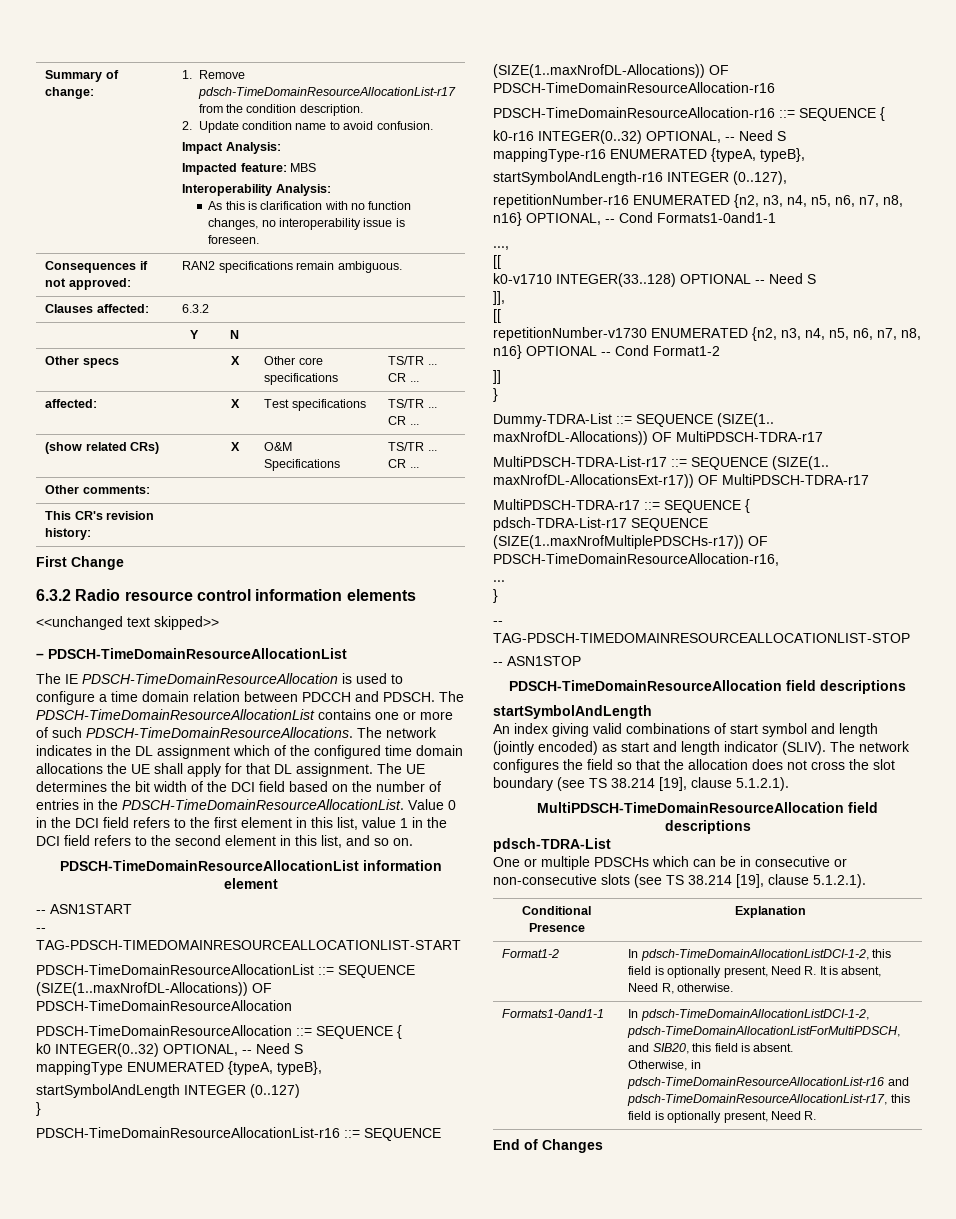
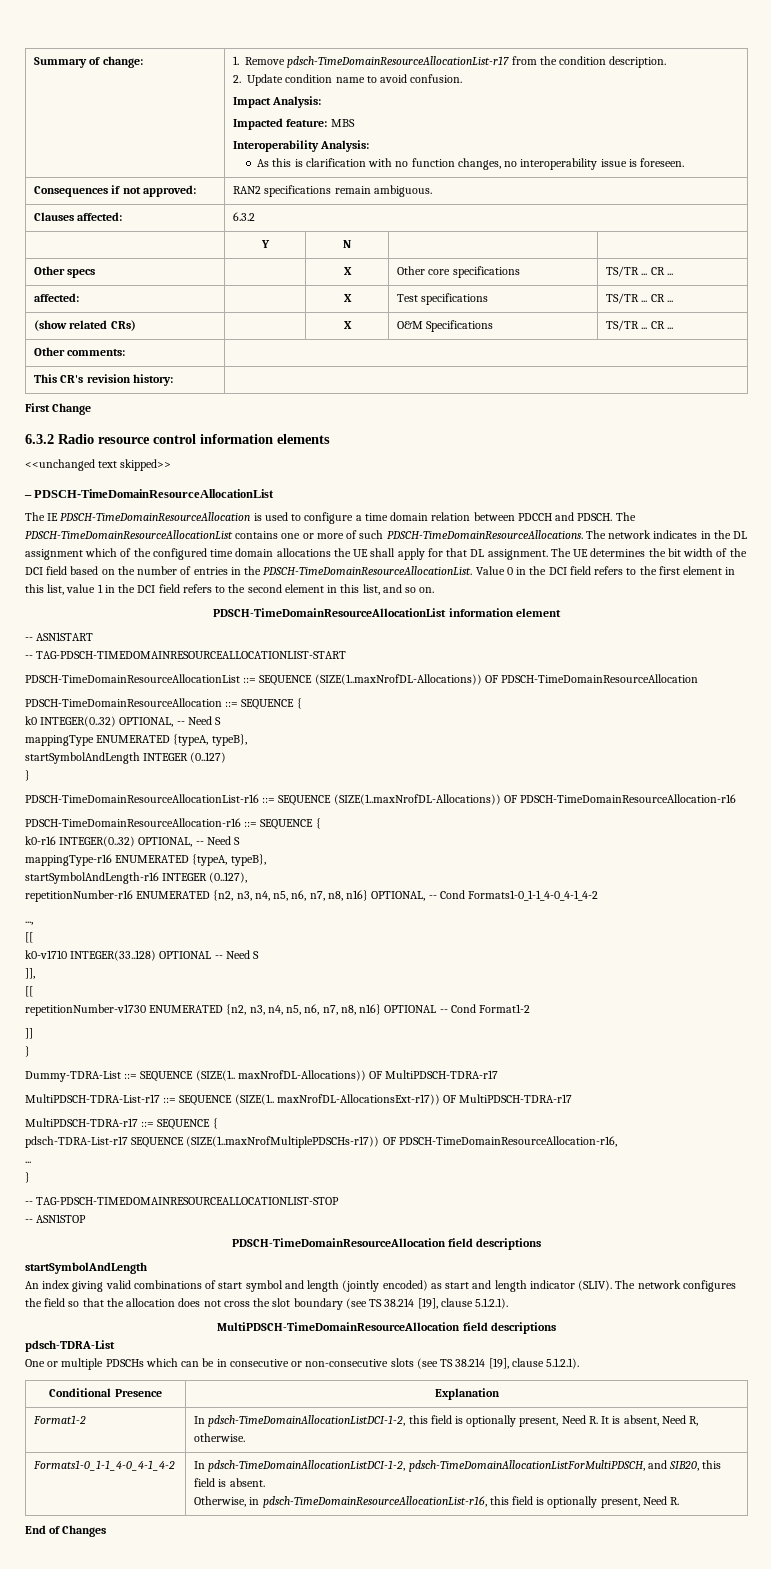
- repetitionNumber-r16 ENUMERATED {n2, n3, n4, n5, n6, n7, n8, n16} OPTIONAL, -- Cond Formats1-0and1-1
+ repetitionNumber-r16 ENUMERATED {n2, n3, n4, n5, n6, n7, n8, n16} OPTIONAL, -- Cond Formats1-0_1-1_4-0_4-1_4-2
- Formats1-0and1-1 | In pdsch-TimeDomainAllocationListDCI-1-2, pdsch-TimeDomainAllocationListForMultiPDSCH, and SIB20, this field is absent.
- Otherwise, in pdsch-TimeDomainResourceAllocationList-r16 and pdsch-TimeDomainResourceAllocationList-r17, this field is optionally present, Need R.
+ Formats1-0_1-1_4-0_4-1_4-2 | In pdsch-TimeDomainAllocationListDCI-1-2, pdsch-TimeDomainAllocationListForMultiPDSCH, and SIB20, this field is absent.
+ Otherwise, in pdsch-TimeDomainResourceAllocationList-r16, this field is optionally present, Need R.

